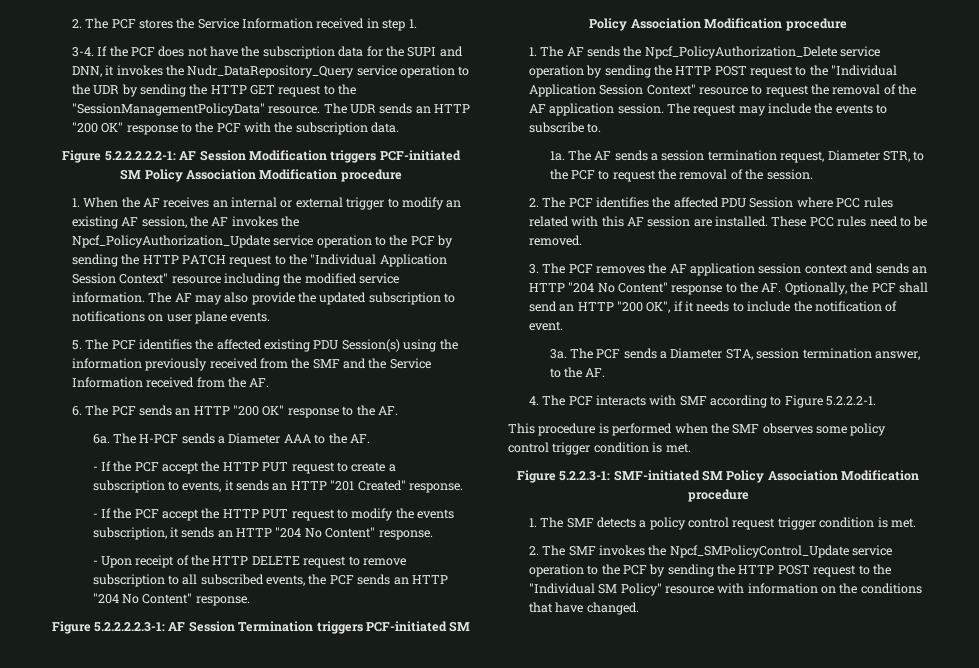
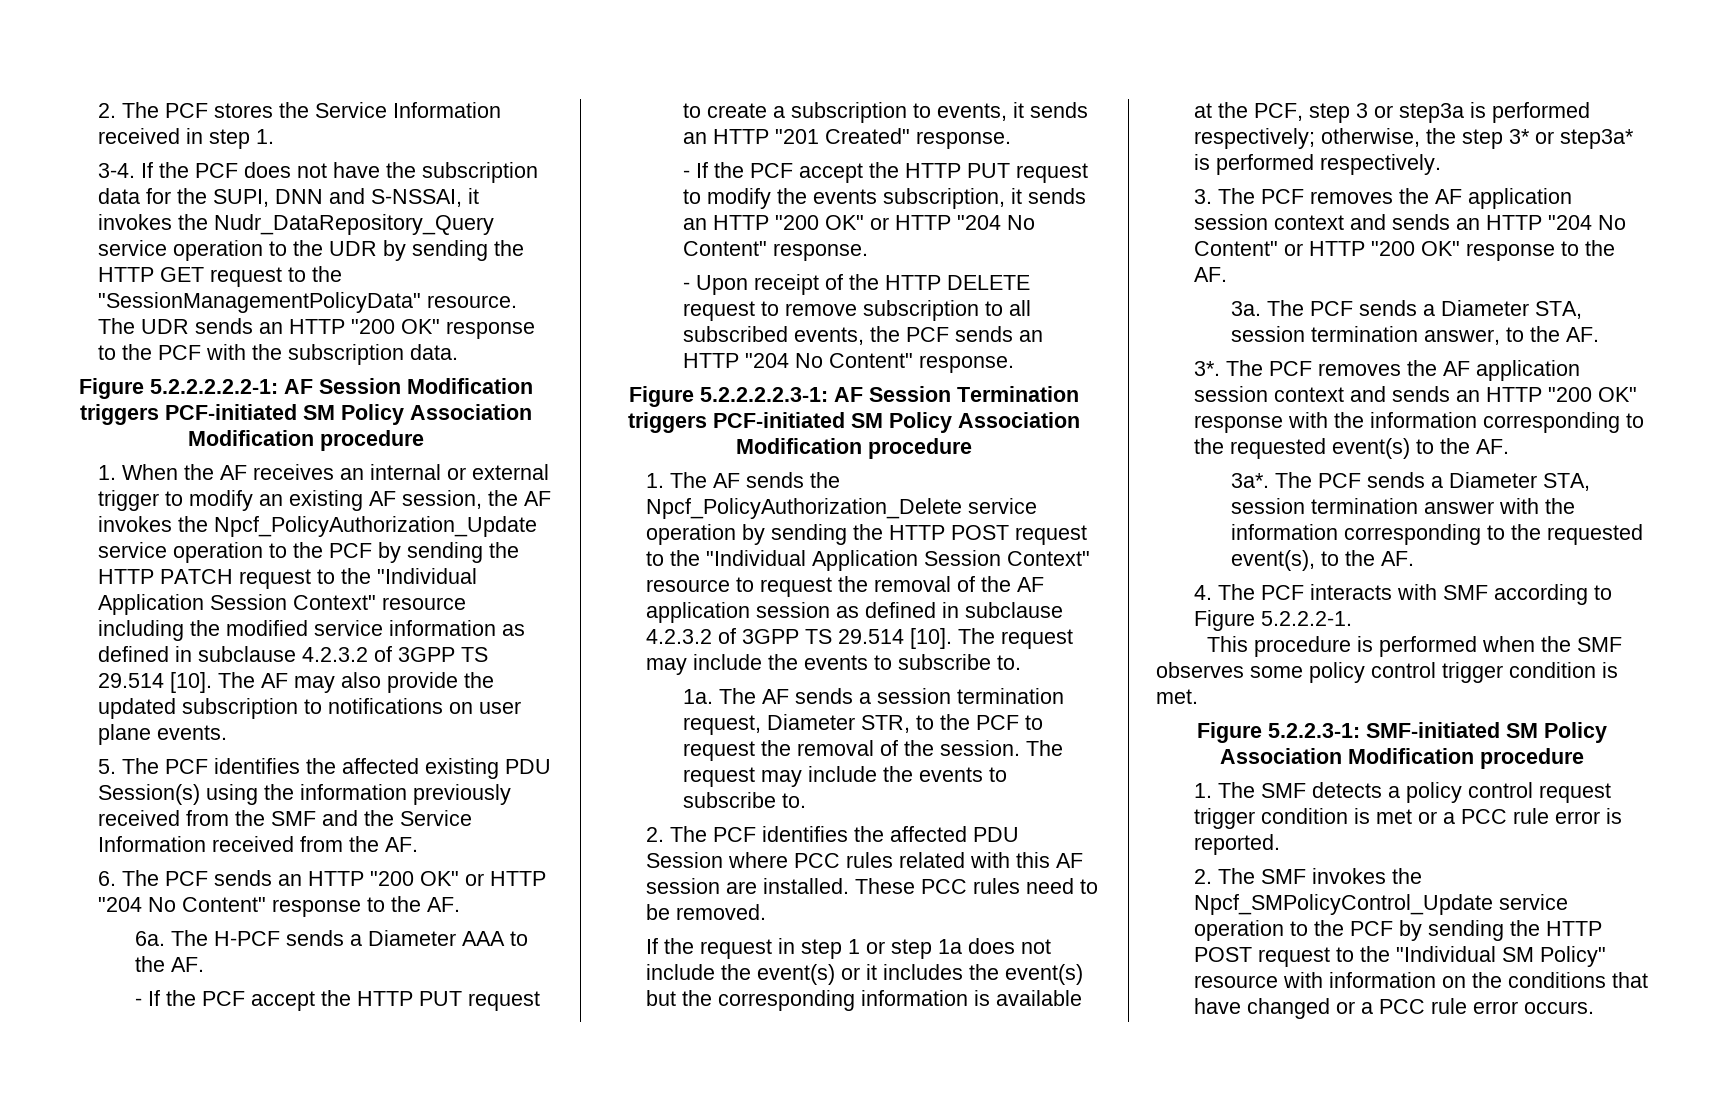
- If the PCF does not have the subscription data for the SUPI and DNN, it invokes the Nudr_DataRepository_Query service operation to the UDR by sending the HTTP GET request to the "SessionManagementPolicyData" resource.
+ If the PCF does not have the subscription data for the SUPI, DNN and S-NSSAI, it invokes the Nudr_DataRepository_Query service operation to the UDR by sending the HTTP GET request to the "SessionManagementPolicyData" resource.
- 1. When the AF receives an internal or external trigger to modify an existing AF session, the AF invokes the Npcf_PolicyAuthorization_Update service operation to the PCF by sending the HTTP PATCH request to the "Individual Application Session Context" resource including the modified service information.
+ 1. When the AF receives an internal or external trigger to modify an existing AF session, the AF invokes the Npcf_PolicyAuthorization_Update service operation to the PCF by sending the HTTP PATCH request to the "Individual Application Session Context" resource including the modified service information as defined in subclause 4.2.3.2 of 3GPP TS 29.514 [10].
- 6. The PCF sends an HTTP "200 OK" response to the AF.
+ 6. The PCF sends an HTTP "200 OK" or HTTP "204 No Content" response to the AF.
- - If the PCF accept the HTTP PUT request to modify the events subscription, it sends an HTTP "204 No Content" response.
+ - If the PCF accept the HTTP PUT request to modify the events subscription, it sends an HTTP "200 OK" or HTTP "204 No Content" response.
- 1. The AF sends the Npcf_PolicyAuthorization_Delete service operation by sending the HTTP POST request to the "Individual Application Session Context" resource to request the removal of the AF application session.
+ 1. The AF sends the Npcf_PolicyAuthorization_Delete service operation by sending the HTTP POST request to the "Individual Application Session Context" resource to request the removal of the AF application session as defined in subclause 4.2.3.2 of 3GPP TS 29.514 [10].
- The AF sends a session termination request, Diameter STR, to the PCF to request the removal of the session.
+ The AF sends a session termination request, Diameter STR, to the PCF to request the removal of the session. The request may include the events to subscribe to.
+ If the request in step 1 or step 1a does not include the event(s) or it includes the event(s) but the corresponding information is available at the PCF, step 3 or step3a is performed respectively; otherwise, the step 3* or step3a* is performed respectively.
- 3. The PCF removes the AF application session context and sends an HTTP "204 No Content" response to the AF. Optionally, the PCF shall send an HTTP "200 OK", if it needs to include the notification of event.
+ 3. The PCF removes the AF application session context and sends an HTTP "204 No Content" or HTTP "200 OK" response to the AF.
+ 3*. The PCF removes the AF application session context and sends an HTTP "200 OK" response with the information corresponding to the requested event(s) to the AF.
+ 3a*. The PCF sends a Diameter STA, session termination answer with the information corresponding to the requested event(s), to the AF.
- 1. The SMF detects a policy control request trigger condition is met.
+ 1. The SMF detects a policy control request trigger condition is met or a PCC rule error is reported.
- 2. The SMF invokes the Npcf_SMPolicyControl_Update service operation to the PCF by sending the HTTP POST request to the "Individual SM Policy" resource with information on the conditions that have changed.
+ 2. The SMF invokes the Npcf_SMPolicyControl_Update service operation to the PCF by sending the HTTP POST request to the "Individual SM Policy" resource with information on the conditions that have changed or a PCC rule error occurs.

